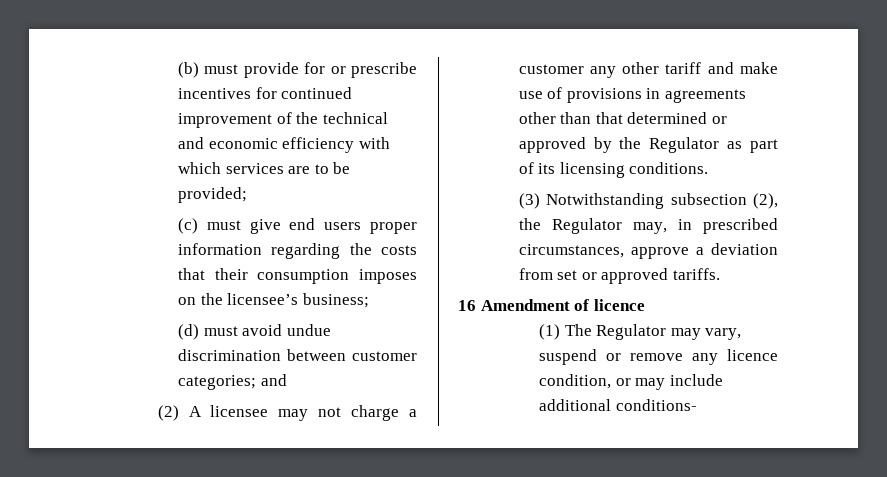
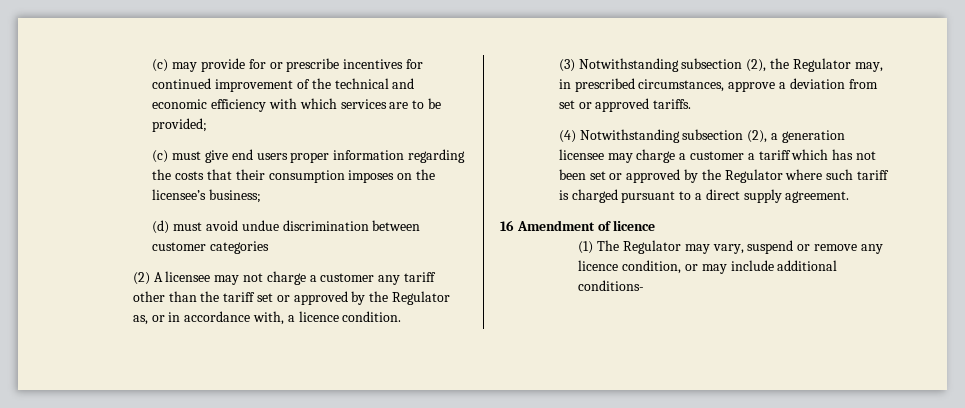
- (b) must provide for or prescribe incentives for continued improvement of the technical and economic efficiency with which services are to be provided;
+ (c) may provide for or prescribe incentives for continued improvement of the technical and economic efficiency with which services are to be provided;
- (d) must avoid undue discrimination between customer categories; and
+ (d) must avoid undue discrimination between customer categories
- (2) A licensee may not charge a customer any other tariff and make use of provisions in agreements other than that determined or approved by the Regulator as part of its licensing conditions.
+ (2) A licensee may not charge a customer any tariff other than the tariff set or approved by the Regulator as, or in accordance with, a licence condition.
+ (4) Notwithstanding subsection (2), a generation licensee may charge a customer a tariff which has not been set or approved by the Regulator where such tariff is charged pursuant to a direct supply agreement.

